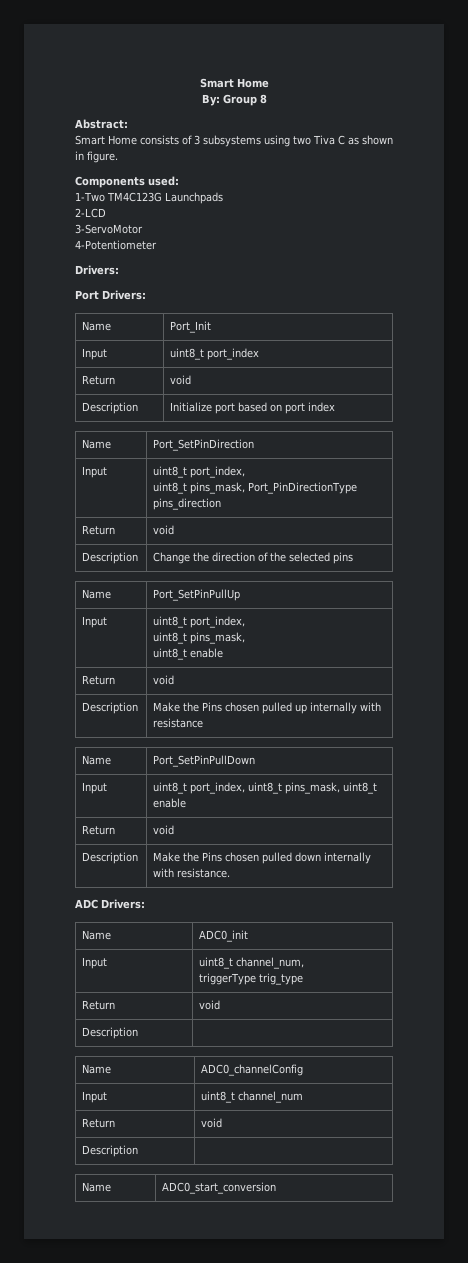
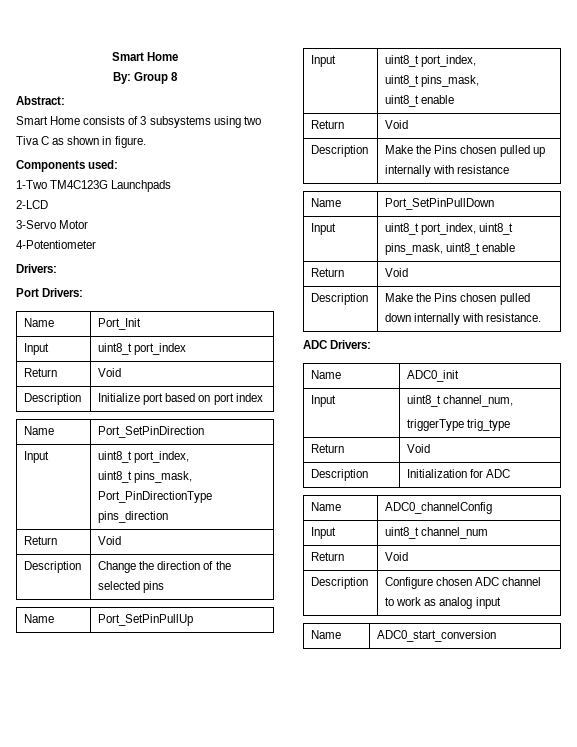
- 3-ServoMotor
+ 3-Servo Motor
  Input | uint8_t port_index
- Return | void
+ Return | Void
  Name | Port_SetPinDirection
  Input | uint8_t port_index,
  uint8_t pins_mask, Port_PinDirectionType pins_direction
- Return | void
+ Return | Void
  Name | Port_SetPinPullUp
  Input | uint8_t port_index,
  uint8_t pins_mask,
  uint8_t enable
- Return | void
+ Return | Void
  Input | uint8_t port_index, uint8_t pins_mask, uint8_t enable
- Return | void
+ Return | Void
  Input | uint8_t channel_num,
  triggerType trig_type
- Return | void
- Description |
+ Return | Void
+ Description | Initialization for ADC
  Input | uint8_t channel_num
- Return | void
- Description |
+ Return | Void
+ Description | Configure chosen ADC channel to work as analog input

